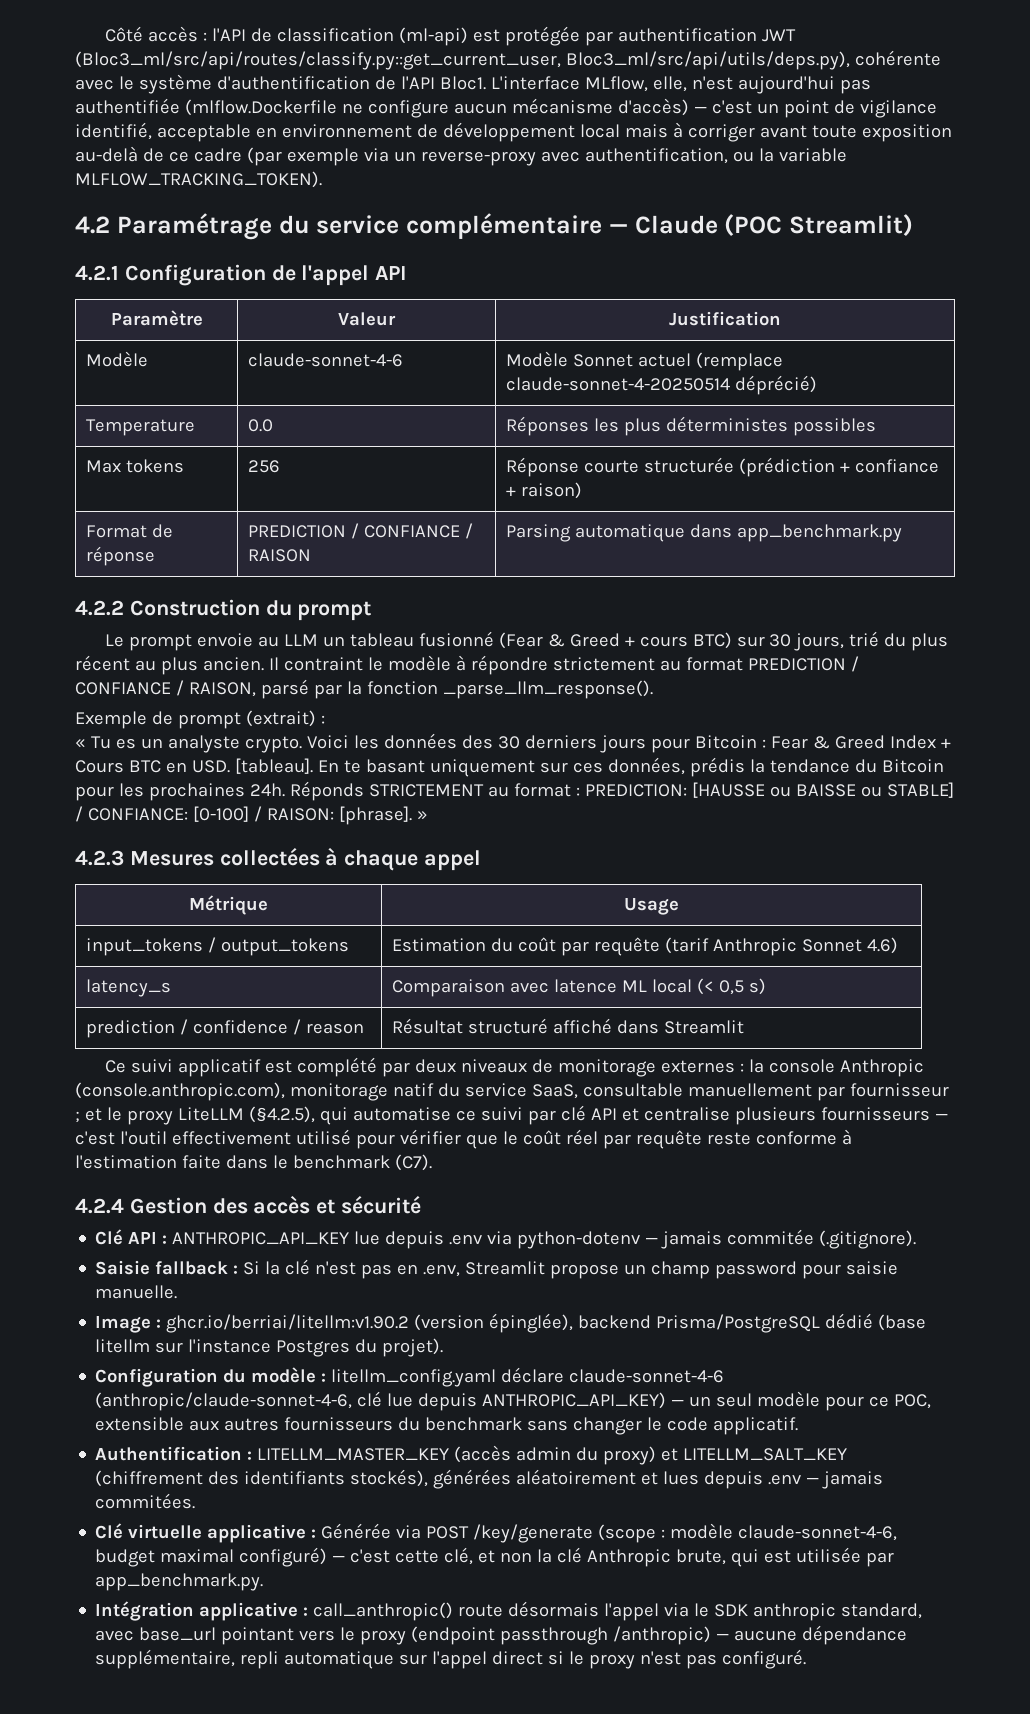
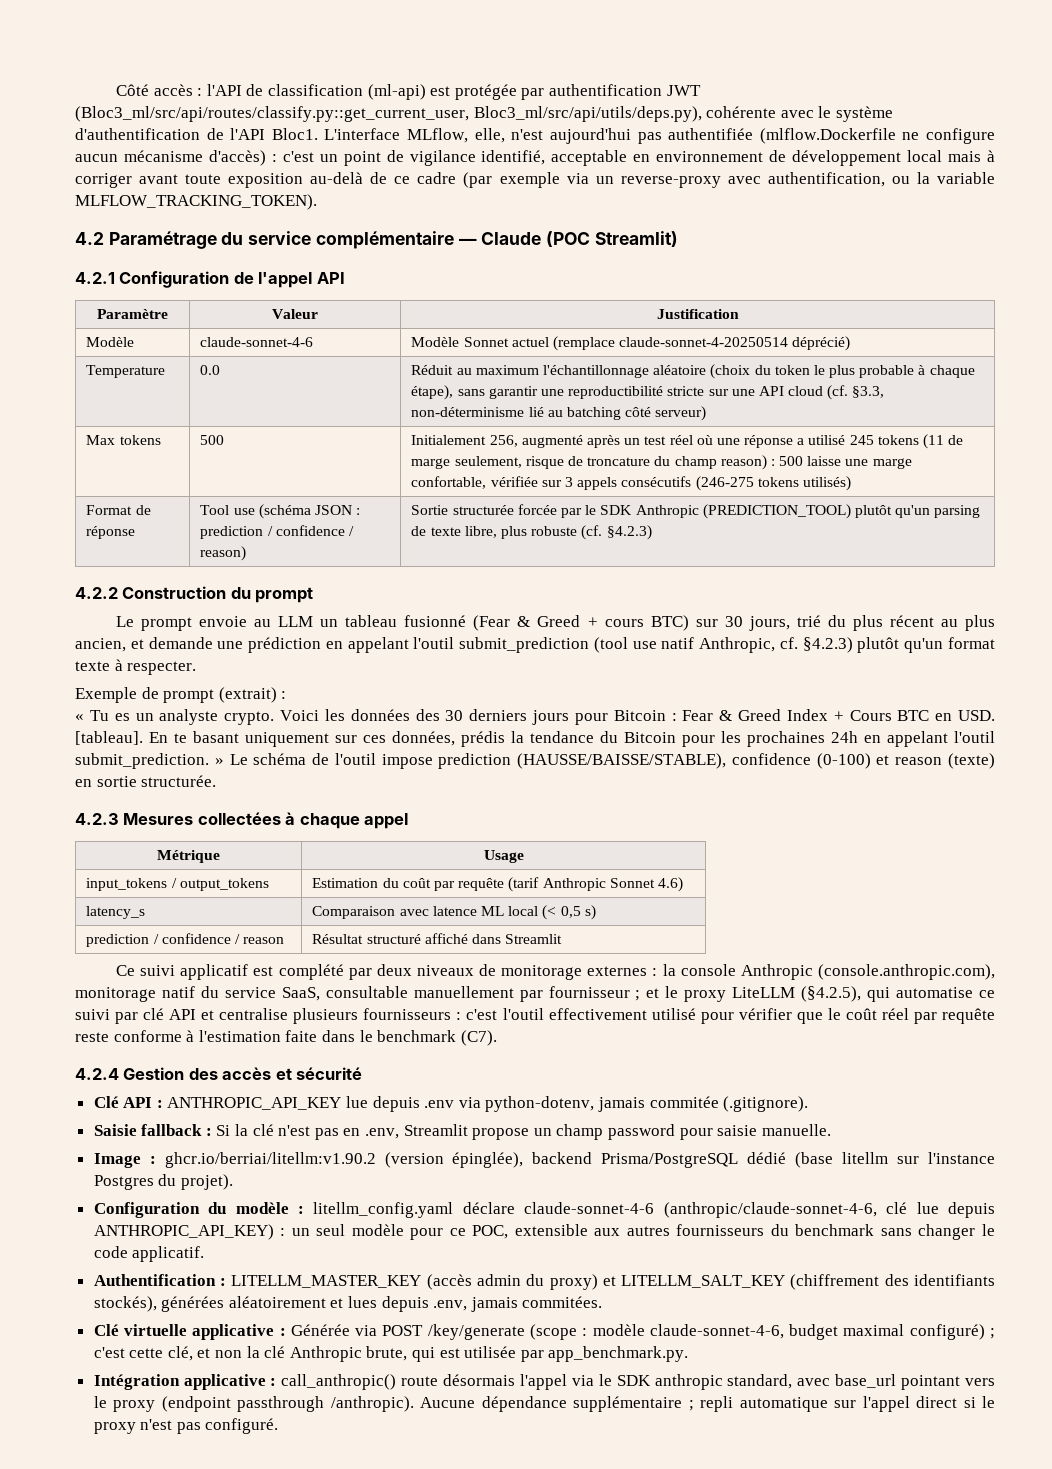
- L'interface MLflow, elle, n'est aujourd'hui pas authentifiée (mlflow.Dockerfile ne configure aucun mécanisme d'accès) — c'est un point de vigilance identifié, acceptable en environnement de développement local mais à corriger avant toute exposition au-delà de ce cadre (par exemple via un reverse-proxy avec authentification, ou la variable MLFLOW_TRACKING_TOKEN).
+ L'interface MLflow, elle, n'est aujourd'hui pas authentifiée (mlflow.Dockerfile ne configure aucun mécanisme d'accès) : c'est un point de vigilance identifié, acceptable en environnement de développement local mais à corriger avant toute exposition au-delà de ce cadre (par exemple via un reverse-proxy avec authentification, ou la variable MLFLOW_TRACKING_TOKEN).
- Temperature | 0.0 | Réponses les plus déterministes possibles
- Max tokens | 256 | Réponse courte structurée (prédiction + confiance + raison)
- Format de réponse | PREDICTION / CONFIANCE / RAISON | Parsing automatique dans app_benchmark.py
+ Temperature | 0.0 | Réduit au maximum l'échantillonnage aléatoire (choix du token le plus probable à chaque étape), sans garantir une reproductibilité stricte sur une API cloud (cf. §3.3, non-déterminisme lié au batching côté serveur)
+ Max tokens | 500 | Initialement 256, augmenté après un test réel où une réponse a utilisé 245 tokens (11 de marge seulement, risque de troncature du champ reason) : 500 laisse une marge confortable, vérifiée sur 3 appels consécutifs (246-275 tokens utilisés)
+ Format de réponse | Tool use (schéma JSON : prediction / confidence / reason) | Sortie structurée forcée par le SDK Anthropic (PREDICTION_TOOL) plutôt qu'un parsing de texte libre, plus robuste (cf. §4.2.3)
- Le prompt envoie au LLM un tableau fusionné (Fear & Greed + cours BTC) sur 30 jours, trié du plus récent au plus ancien. Il contraint le modèle à répondre strictement au format PREDICTION / CONFIANCE / RAISON, parsé par la fonction _parse_llm_response().
+ Le prompt envoie au LLM un tableau fusionné (Fear & Greed + cours BTC) sur 30 jours, trié du plus récent au plus ancien, et demande une prédiction en appelant l'outil submit_prediction (tool use natif Anthropic, cf. §4.2.3) plutôt qu'un format texte à respecter.
- En te basant uniquement sur ces données, prédis la tendance du Bitcoin pour les prochaines 24h. Réponds STRICTEMENT au format : PREDICTION: [HAUSSE ou BAISSE ou STABLE] / CONFIANCE: [0-100] / RAISON: [phrase]. »
+ En te basant uniquement sur ces données, prédis la tendance du Bitcoin pour les prochaines 24h en appelant l'outil submit_prediction. » Le schéma de l'outil impose prediction (HAUSSE/BAISSE/STABLE), confidence (0-100) et reason (texte) en sortie structurée.
- et le proxy LiteLLM (§4.2.5), qui automatise ce suivi par clé API et centralise plusieurs fournisseurs — c'est l'outil effectivement utilisé pour vérifier que le coût réel par requête reste conforme à l'estimation faite dans le benchmark (C7).
+ et le proxy LiteLLM (§4.2.5), qui automatise ce suivi par clé API et centralise plusieurs fournisseurs : c'est l'outil effectivement utilisé pour vérifier que le coût réel par requête reste conforme à l'estimation faite dans le benchmark (C7).
- Clé API : ANTHROPIC_API_KEY lue depuis .env via python-dotenv — jamais commitée (.gitignore).
+ Clé API : ANTHROPIC_API_KEY lue depuis .env via python-dotenv, jamais commitée (.gitignore).
- Configuration du modèle : litellm_config.yaml déclare claude-sonnet-4-6 (anthropic/claude-sonnet-4-6, clé lue depuis ANTHROPIC_API_KEY) — un seul modèle pour ce POC, extensible aux autres fournisseurs du benchmark sans changer le code applicatif.
+ Configuration du modèle : litellm_config.yaml déclare claude-sonnet-4-6 (anthropic/claude-sonnet-4-6, clé lue depuis ANTHROPIC_API_KEY) : un seul modèle pour ce POC, extensible aux autres fournisseurs du benchmark sans changer le code applicatif.
- Authentification : LITELLM_MASTER_KEY (accès admin du proxy) et LITELLM_SALT_KEY (chiffrement des identifiants stockés), générées aléatoirement et lues depuis .env — jamais commitées.
+ Authentification : LITELLM_MASTER_KEY (accès admin du proxy) et LITELLM_SALT_KEY (chiffrement des identifiants stockés), générées aléatoirement et lues depuis .env, jamais commitées.
- Clé virtuelle applicative : Générée via POST /key/generate (scope : modèle claude-sonnet-4-6, budget maximal configuré) — c'est cette clé, et non la clé Anthropic brute, qui est utilisée par app_benchmark.py.
+ Clé virtuelle applicative : Générée via POST /key/generate (scope : modèle claude-sonnet-4-6, budget maximal configuré) ; c'est cette clé, et non la clé Anthropic brute, qui est utilisée par app_benchmark.py.
- Intégration applicative : call_anthropic() route désormais l'appel via le SDK anthropic standard, avec base_url pointant vers le proxy (endpoint passthrough /anthropic) — aucune dépendance supplémentaire, repli automatique sur l'appel direct si le proxy n'est pas configuré.
+ Intégration applicative : call_anthropic() route désormais l'appel via le SDK anthropic standard, avec base_url pointant vers le proxy (endpoint passthrough /anthropic). Aucune dépendance supplémentaire ; repli automatique sur l'appel direct si le proxy n'est pas configuré.

